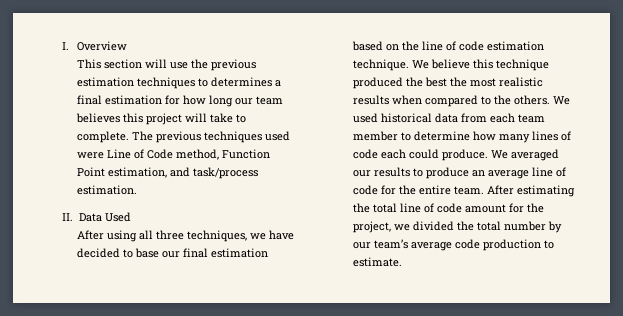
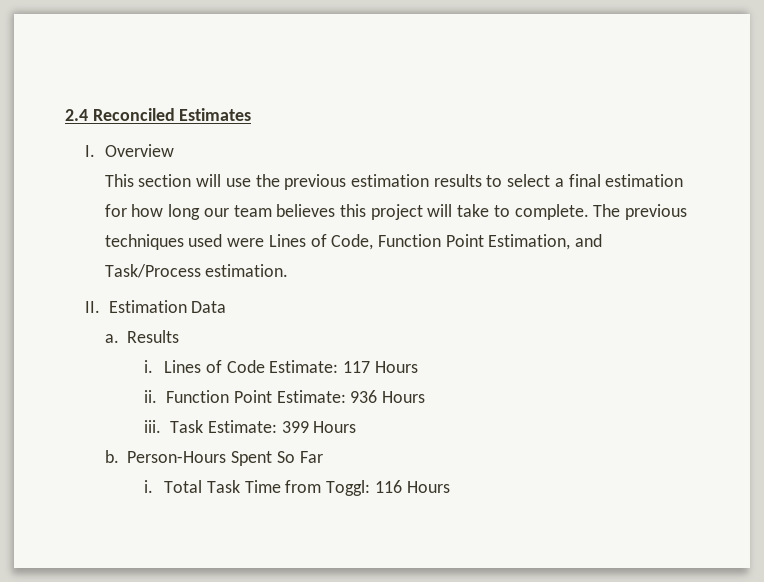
+ 2.4 Reconciled Estimates
- This section will use the previous estimation techniques to determines a final estimation for how long our team believes this project will take to complete.
+ This section will use the previous estimation results to select a final estimation for how long our team believes this project will take to complete.
- The previous techniques used were Line of Code method, Function Point estimation, and task/process estimation.
+ The previous techniques used were Lines of Code, Function Point Estimation, and Task/Process estimation.
- II. Data Used
- After using all three techniques, we have decided to base our final estimation based on the line of code estimation technique. We believe this technique produced the best the most realistic results when compared to the others. We used historical data from each team member to determine how many lines of code each could produce. We averaged our results to produce an average line of code for the entire team. After estimating the total line of code amount for the project, we divided the total number by our team’s average code production to estimate.
+ II. Estimation Data
+ a. Results
+ i. Lines of Code Estimate: 117 Hours
+ ii. Function Point Estimate: 936 Hours
+ iii. Task Estimate: 399 Hours
+ b. Person-Hours Spent So Far
+ i. Total Task Time from Toggl: 116 Hours

